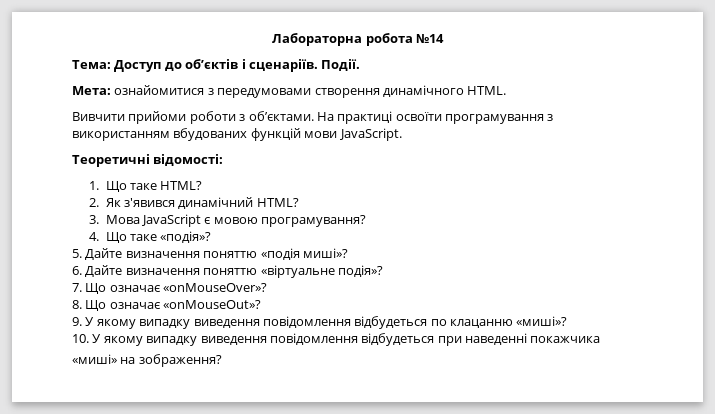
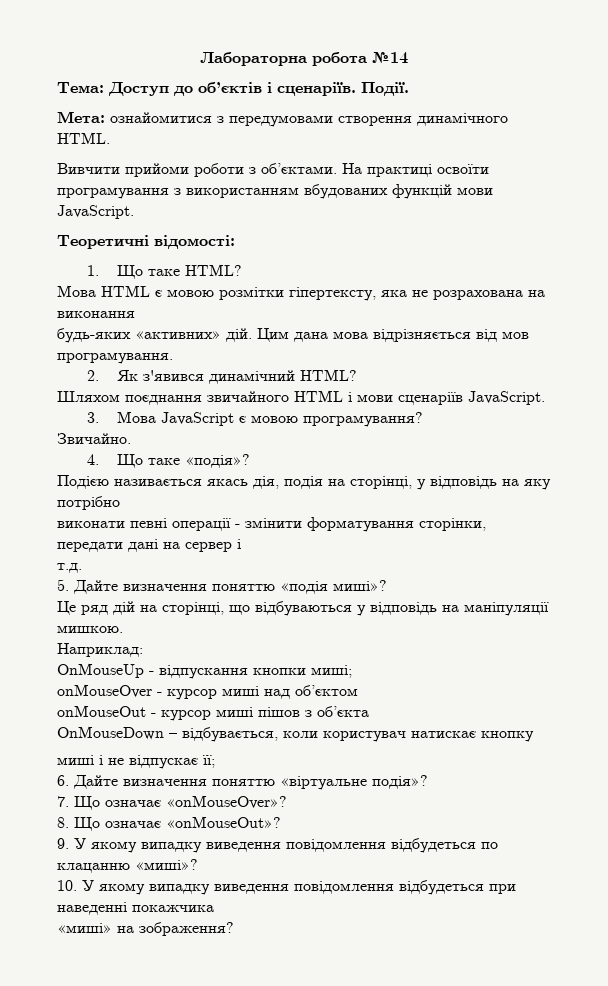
+ Мова HTML є мовою розмітки гіпертексту, яка не розрахована на виконання
+ будь-яких «активних» дій. Цим дана мова відрізняється від мов програмування.
+ Шляхом поєднання звичайного HTML і мови сценаріїв JavaScript.
+ Звичайно.
+ Подією називається якась дія, подія на сторінці, у відповідь на яку потрібно
+ виконати певні операції - змінити форматування сторінки, передати дані на сервер і
+ т.д.
+ Це ряд дій на сторінці, що відбуваються у відповідь на маніпуляції мишкою.
+ Наприклад:
+ OnMouseUp - відпускання кнопки миші;
+ onMouseOver - курсор миші над об’єктом
+ onMouseOut - курсор миші пішов з об’єкта
+ OnMouseDown – відбувається, коли користувач натискає кнопку
+ миші і не відпускає її;

